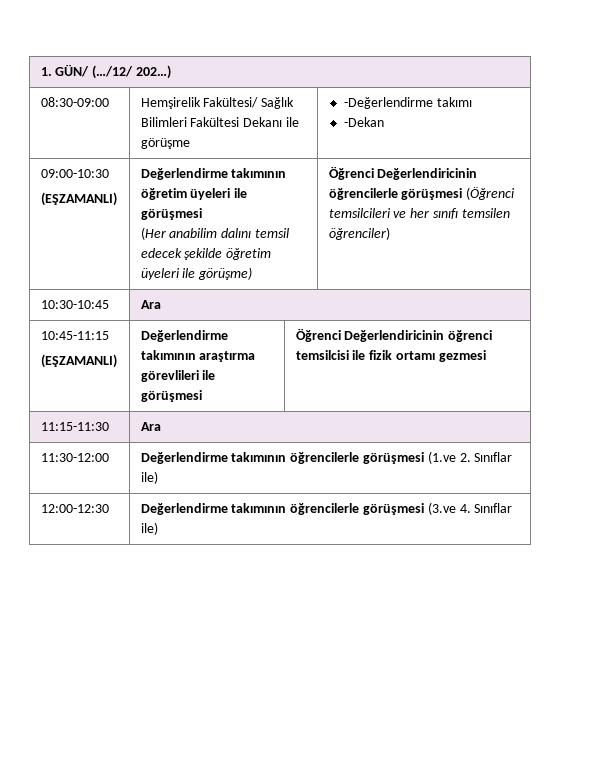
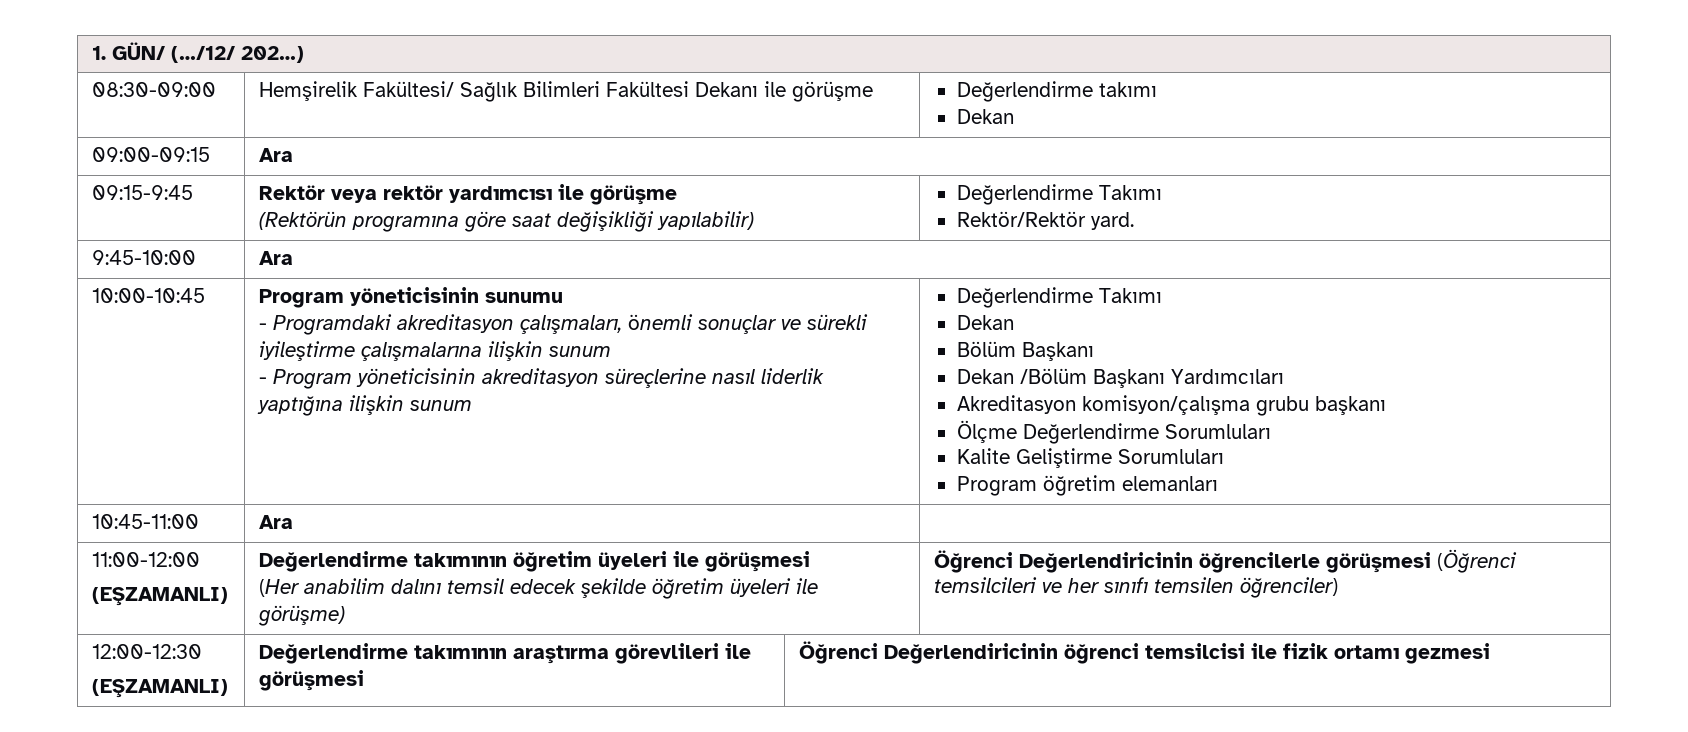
- 08:30-09:00 | Hemşirelik Fakültesi/ Sağlık Bilimleri Fakültesi Dekanı ile görüşme | -Değerlendirme takımı
- -Dekan
- 09:00-10:30
+ 08:30-09:00 | Hemşirelik Fakültesi/ Sağlık Bilimleri Fakültesi Dekanı ile görüşme | Değerlendirme takımı
+ Dekan
+ 09:00-09:15 | Ara
+ 09:15-9:45 | Rektör veya rektör yardımcısı ile görüşme
+ (Rektörün programına göre saat değişikliği yapılabilir) | Değerlendirme Takımı
+ Rektör/Rektör yard.
+ 9:45-10:00 | Ara
+ 10:00-10:45 | Program yöneticisinin sunumu
+ - Programdaki akreditasyon çalışmaları, önemli sonuçlar ve sürekli iyileştirme çalışmalarına ilişkin sunum
+ - Program yöneticisinin akreditasyon süreçlerine nasıl liderlik yaptığına ilişkin sunum | Değerlendirme Takımı
+ Dekan
+ Bölüm Başkanı
+ Dekan /Bölüm Başkanı Yardımcıları
+ Akreditasyon komisyon/çalışma grubu başkanı
+ Ölçme Değerlendirme Sorumluları
+ Kalite Geliştirme Sorumluları
+ Program öğretim elemanları
+ 10:45-11:00 | Ara |
+ 11:00-12:00
- 10:30-10:45 | Ara
- 10:45-11:15
+ 12:00-12:30
- 11:15-11:30 | Ara
- 11:30-12:00 | Değerlendirme takımının öğrencilerle görüşmesi (1.ve 2. Sınıflar ile)
- 12:00-12:30 | Değerlendirme takımının öğrencilerle görüşmesi (3.ve 4. Sınıflar ile)

